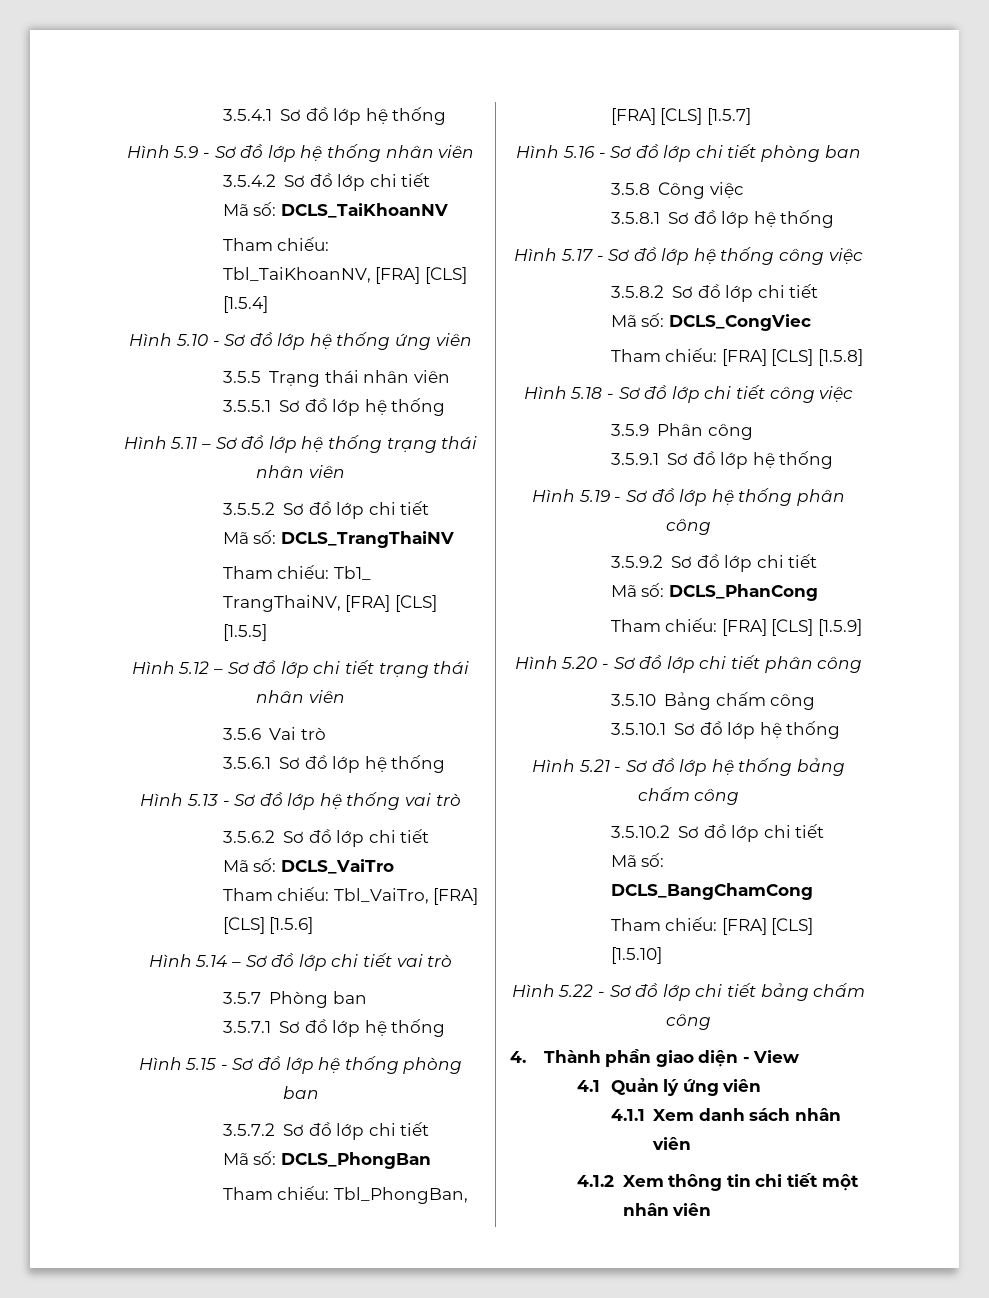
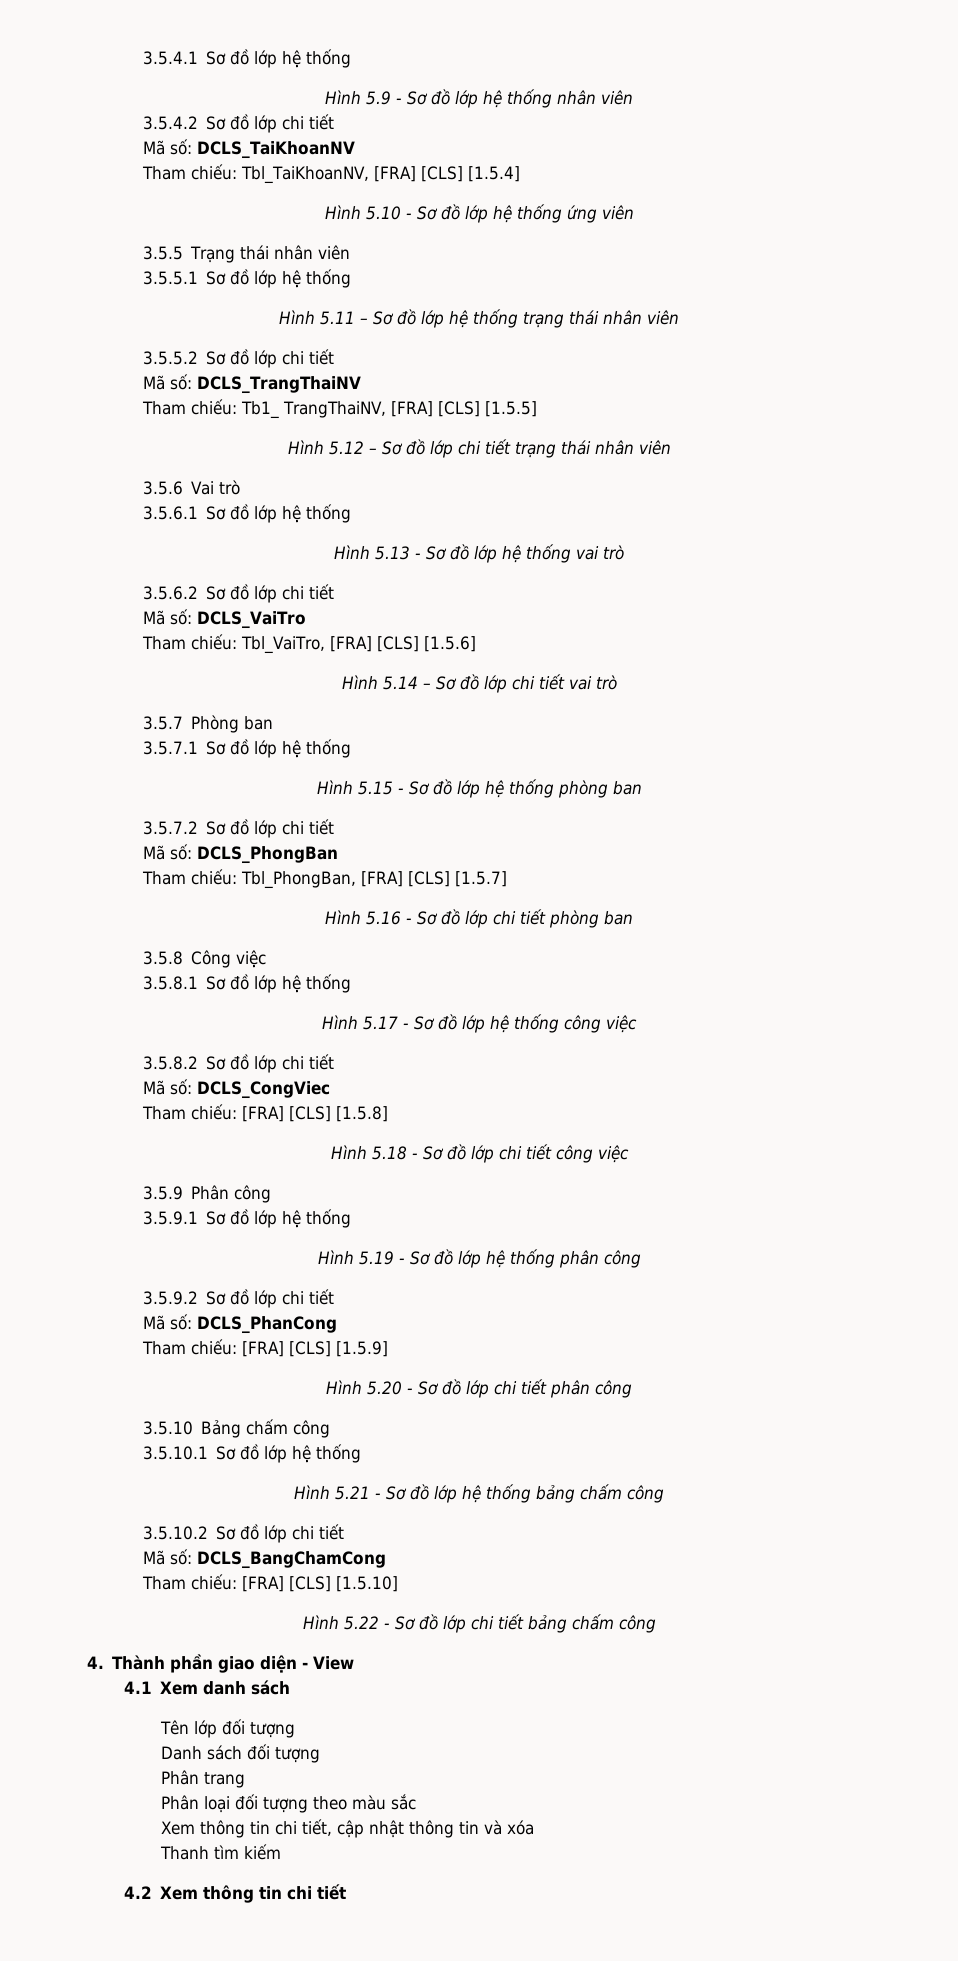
- 4.1 Quản lý ứng viên
- 4.1.1 Xem danh sách nhân viên
- 4.1.2 Xem thông tin chi tiết một nhân viên
+ 4.1 Xem danh sách
+ Tên lớp đối tượng
+ Danh sách đối tượng
+ Phân trang
+ Phân loại đối tượng theo màu sắc
+ Xem thông tin chi tiết, cập nhật thông tin và xóa
+ Thanh tìm kiếm
+ 4.2 Xem thông tin chi tiết

